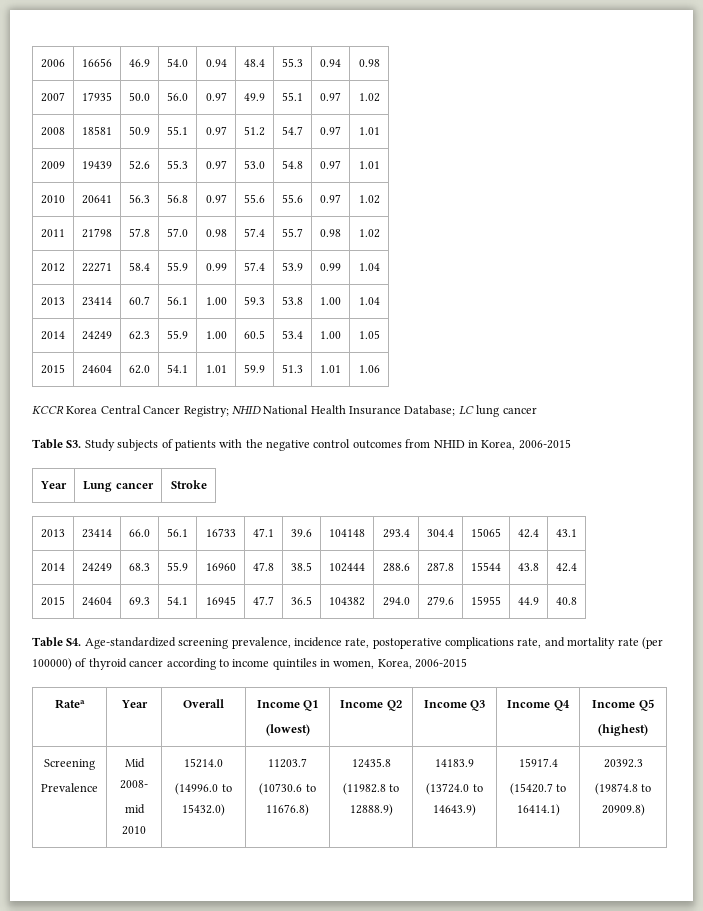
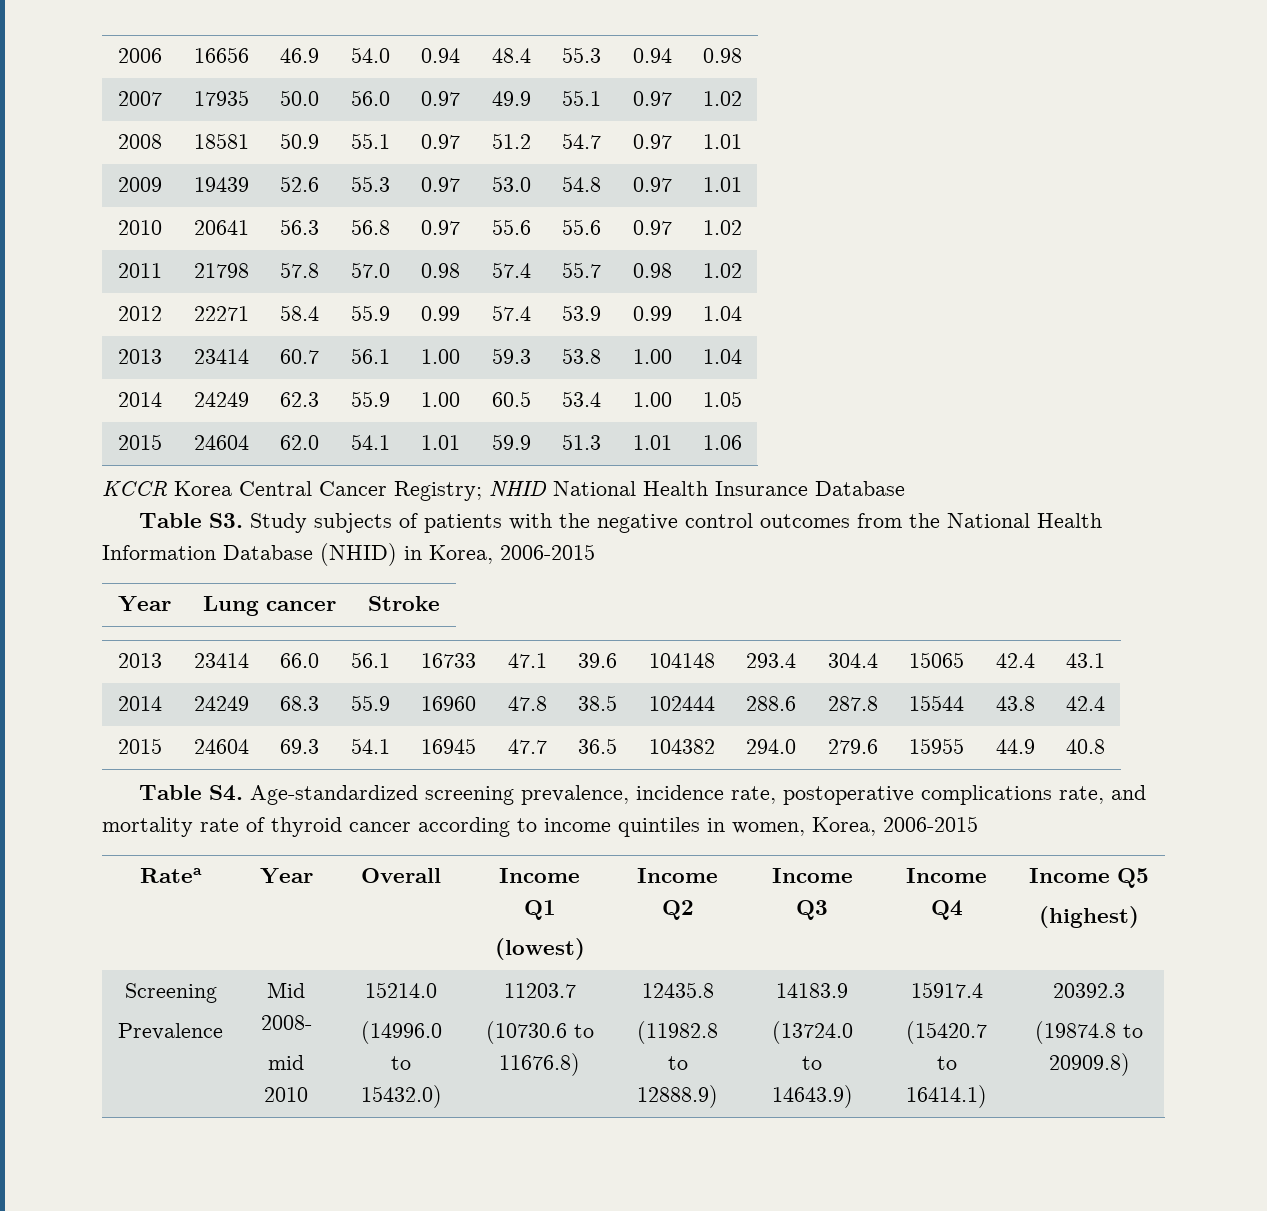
- KCCR Korea Central Cancer Registry; NHID National Health Insurance Database; LC lung cancer
+ KCCR Korea Central Cancer Registry; NHID National Health Insurance Database
- Table S3. Study subjects of patients with the negative control outcomes from NHID in Korea, 2006-2015
+ Table S3. Study subjects of patients with the negative control outcomes from the National Health Information Database (NHID) in Korea, 2006-2015
- Table S4. Age-standardized screening prevalence, incidence rate, postoperative complications rate, and mortality rate (per 100000) of thyroid cancer according to income quintiles in women, Korea, 2006-2015
+ Table S4. Age-standardized screening prevalence, incidence rate, postoperative complications rate, and mortality rate of thyroid cancer according to income quintiles in women, Korea, 2006-2015

